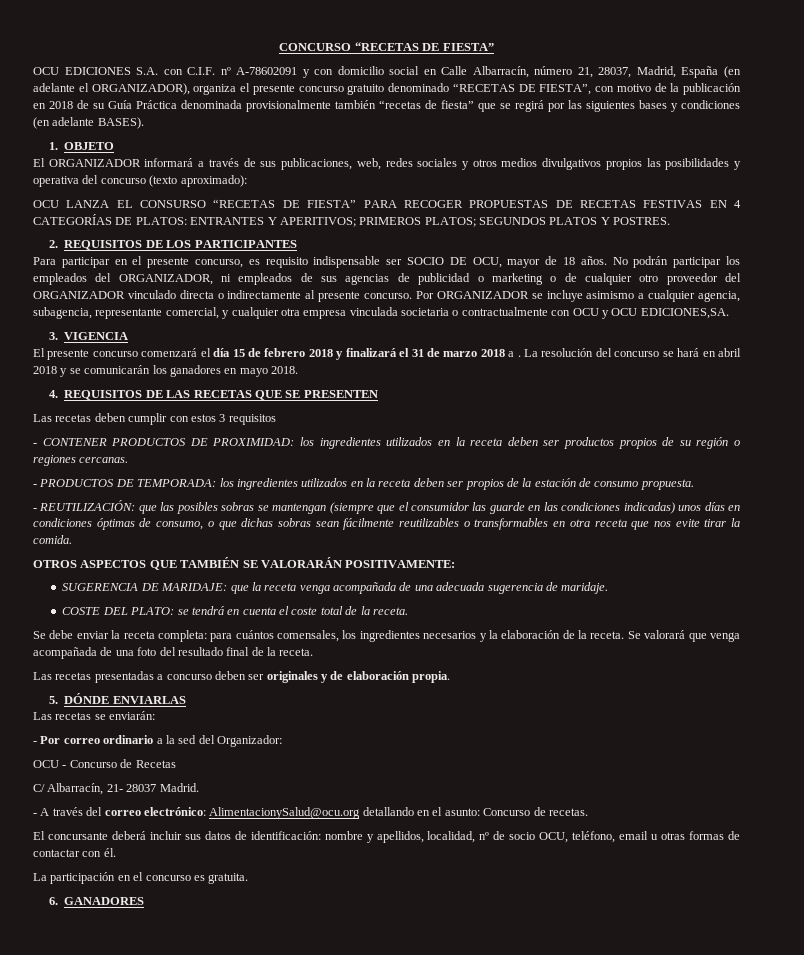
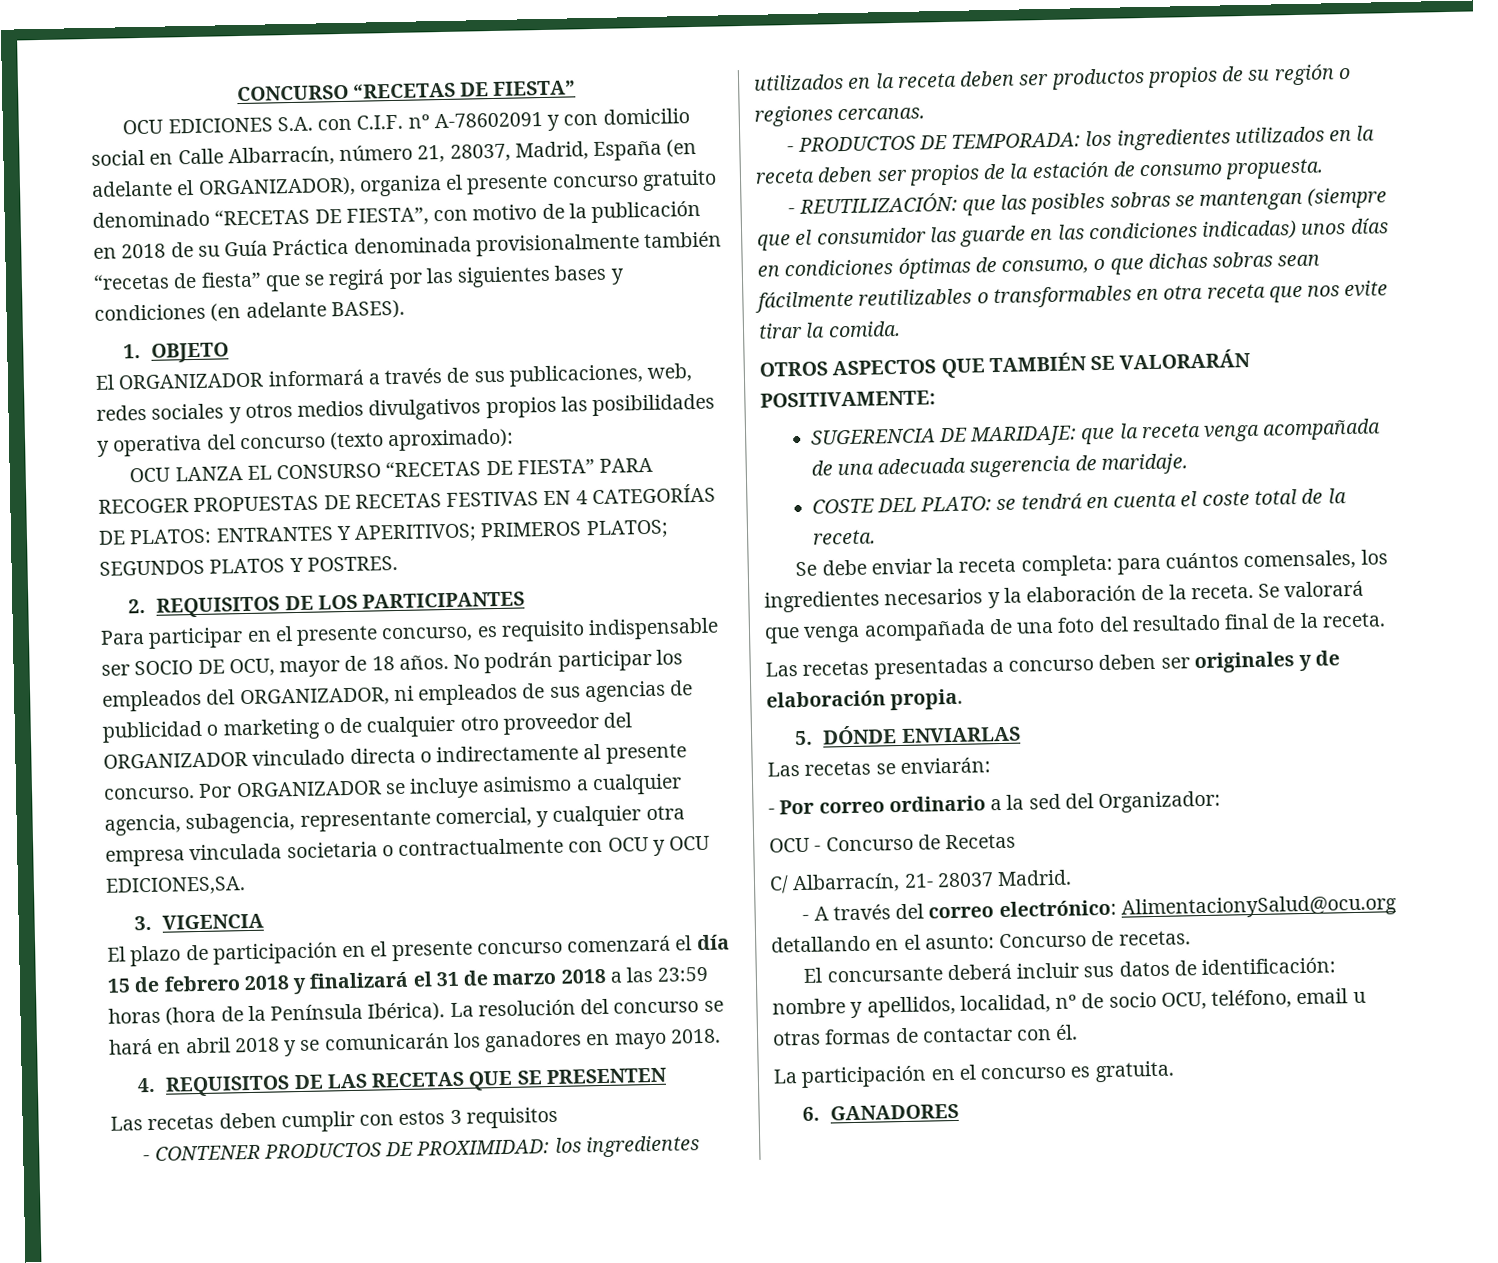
- El presente concurso comenzará el día 15 de febrero 2018 y finalizará el 31 de marzo 2018 a .
+ El plazo de participación en el presente concurso comenzará el día 15 de febrero 2018 y finalizará el 31 de marzo 2018 a las 23:59 horas (hora de la Península Ibérica).

